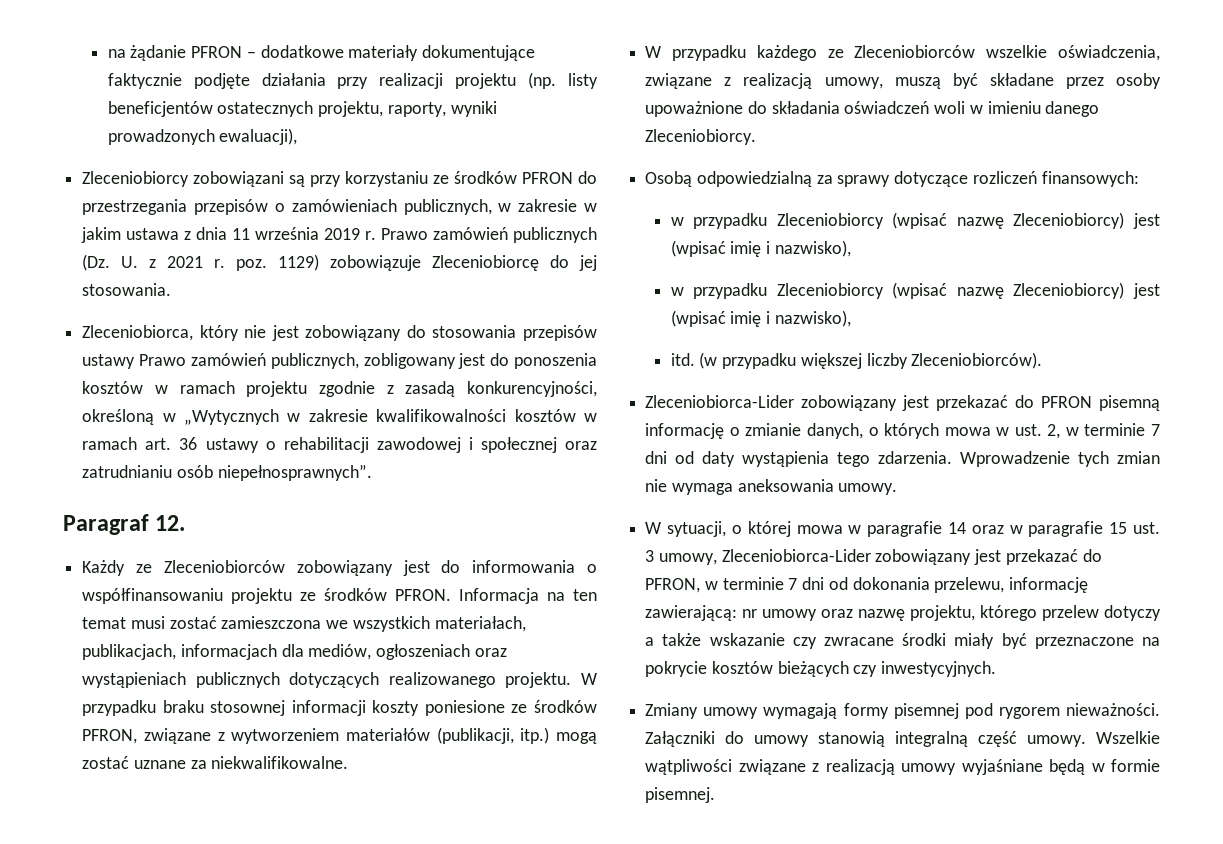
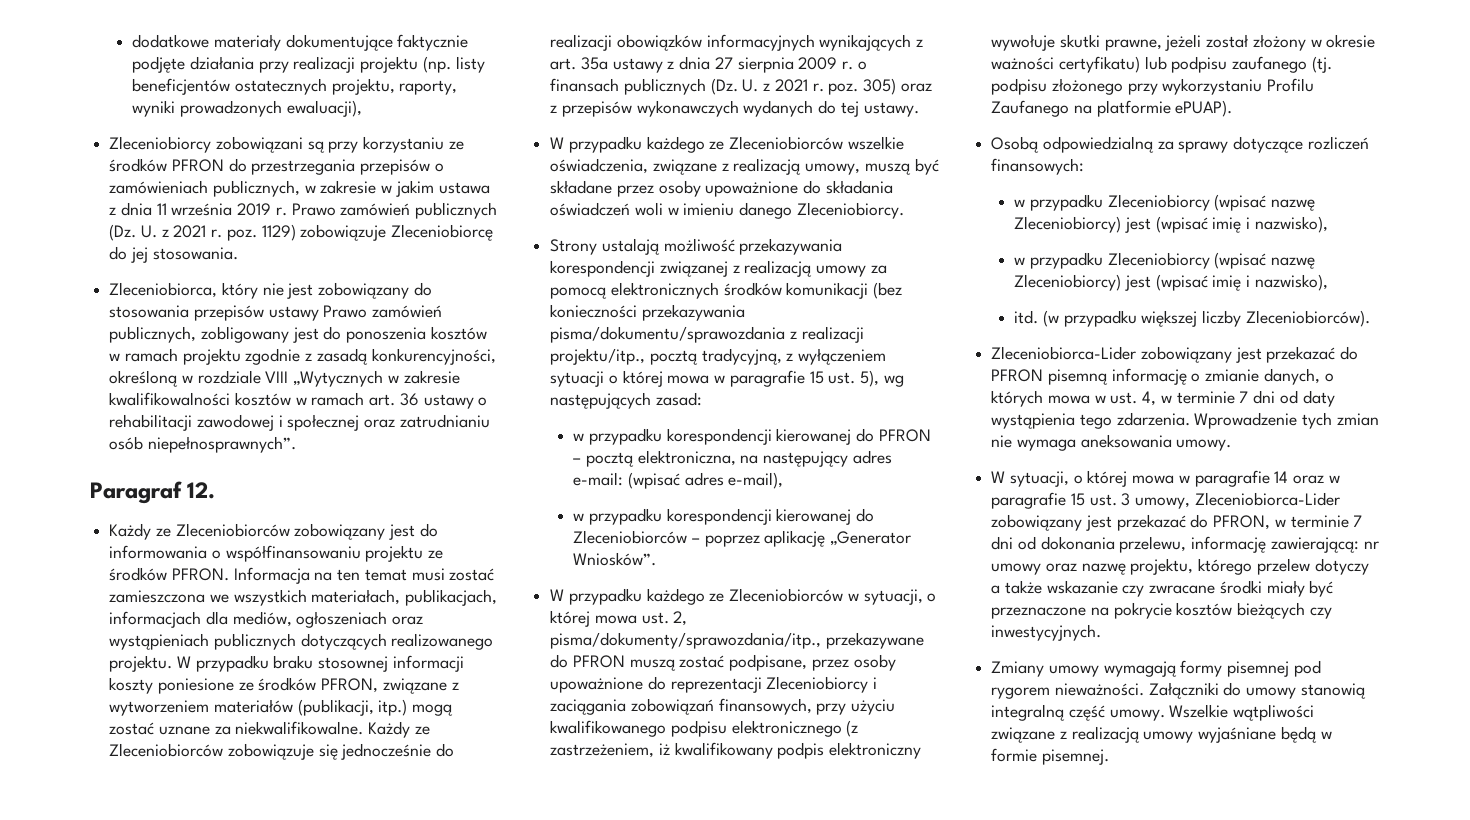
- na żądanie PFRON – dodatkowe materiały dokumentujące faktycznie podjęte działania przy realizacji projektu (np. listy beneficjentów ostatecznych projektu, raporty, wyniki prowadzonych ewaluacji),
+ dodatkowe materiały dokumentujące faktycznie podjęte działania przy realizacji projektu (np. listy beneficjentów ostatecznych projektu, raporty, wyniki prowadzonych ewaluacji),
- Zleceniobiorca, który nie jest zobowiązany do stosowania przepisów ustawy Prawo zamówień publicznych, zobligowany jest do ponoszenia kosztów w ramach projektu zgodnie z zasadą konkurencyjności, określoną w „Wytycznych w zakresie kwalifikowalności kosztów w ramach art. 36 ustawy o rehabilitacji zawodowej i społecznej oraz zatrudnianiu osób niepełnosprawnych”.
+ Zleceniobiorca, który nie jest zobowiązany do stosowania przepisów ustawy Prawo zamówień publicznych, zobligowany jest do ponoszenia kosztów w ramach projektu zgodnie z zasadą konkurencyjności, określoną w rozdziale VIII „Wytycznych w zakresie kwalifikowalności kosztów w ramach art. 36 ustawy o rehabilitacji zawodowej i społecznej oraz zatrudnianiu osób niepełnosprawnych”.
+ Każdy ze Zleceniobiorców zobowiązuje się jednocześnie do realizacji obowiązków informacyjnych wynikających z art. 35a ustawy z dnia 27 sierpnia 2009 r. o finansach publicznych (Dz. U. z 2021 r. poz. 305) oraz z przepisów wykonawczych wydanych do tej ustawy.
+ Strony ustalają możliwość przekazywania korespondencji związanej z realizacją umowy za pomocą elektronicznych środków komunikacji (bez konieczności przekazywania pisma/dokumentu/sprawozdania z realizacji projektu/itp., pocztą tradycyjną, z wyłączeniem sytuacji o której mowa w paragrafie 15 ust. 5), wg następujących zasad:
+ w przypadku korespondencji kierowanej do PFRON – pocztą elektroniczna, na następujący adres e-mail: (wpisać adres e-mail),
+ w przypadku korespondencji kierowanej do Zleceniobiorców – poprzez aplikację „Generator Wniosków”.
+ W przypadku każdego ze Zleceniobiorców w sytuacji, o której mowa ust. 2, pisma/dokumenty/sprawozdania/itp., przekazywane do PFRON muszą zostać podpisane, przez osoby upoważnione do reprezentacji Zleceniobiorcy i zaciągania zobowiązań finansowych, przy użyciu kwalifikowanego podpisu elektronicznego (z zastrzeżeniem, iż kwalifikowany podpis elektroniczny wywołuje skutki prawne, jeżeli został złożony w okresie ważności certyfikatu) lub podpisu zaufanego (tj. podpisu złożonego przy wykorzystaniu Profilu Zaufanego na platformie ePUAP).
- Zleceniobiorca-Lider zobowiązany jest przekazać do PFRON pisemną informację o zmianie danych, o których mowa w ust. 2, w terminie 7 dni od daty wystąpienia tego zdarzenia.
+ Zleceniobiorca-Lider zobowiązany jest przekazać do PFRON pisemną informację o zmianie danych, o których mowa w ust. 4, w terminie 7 dni od daty wystąpienia tego zdarzenia.

